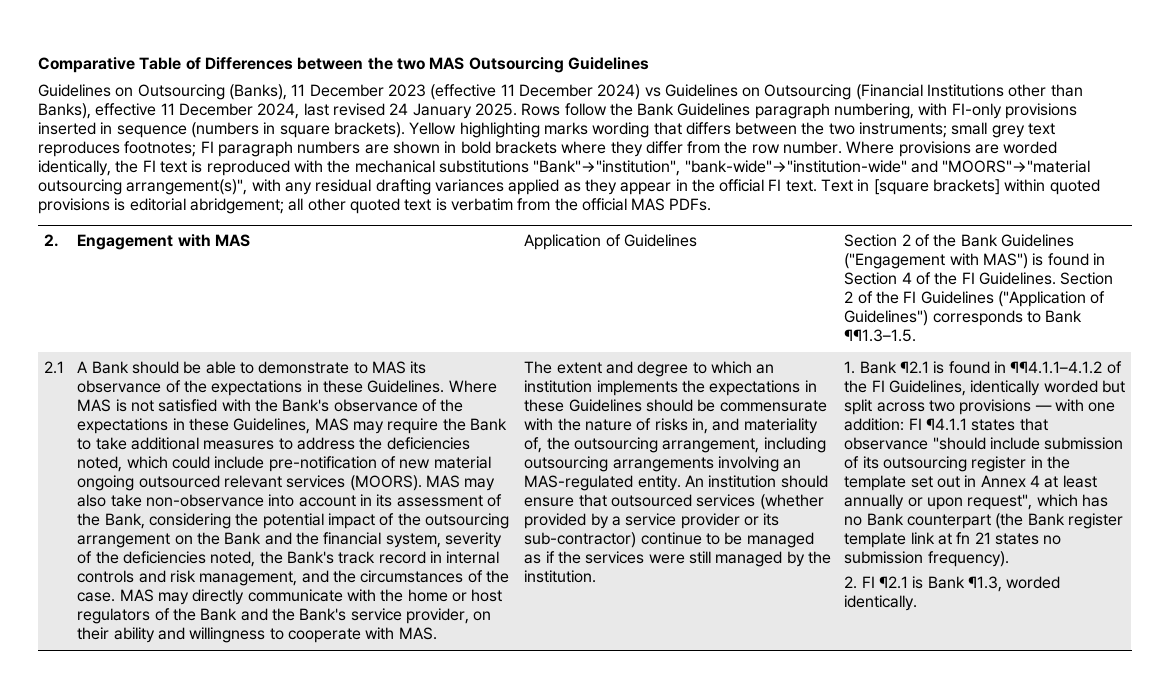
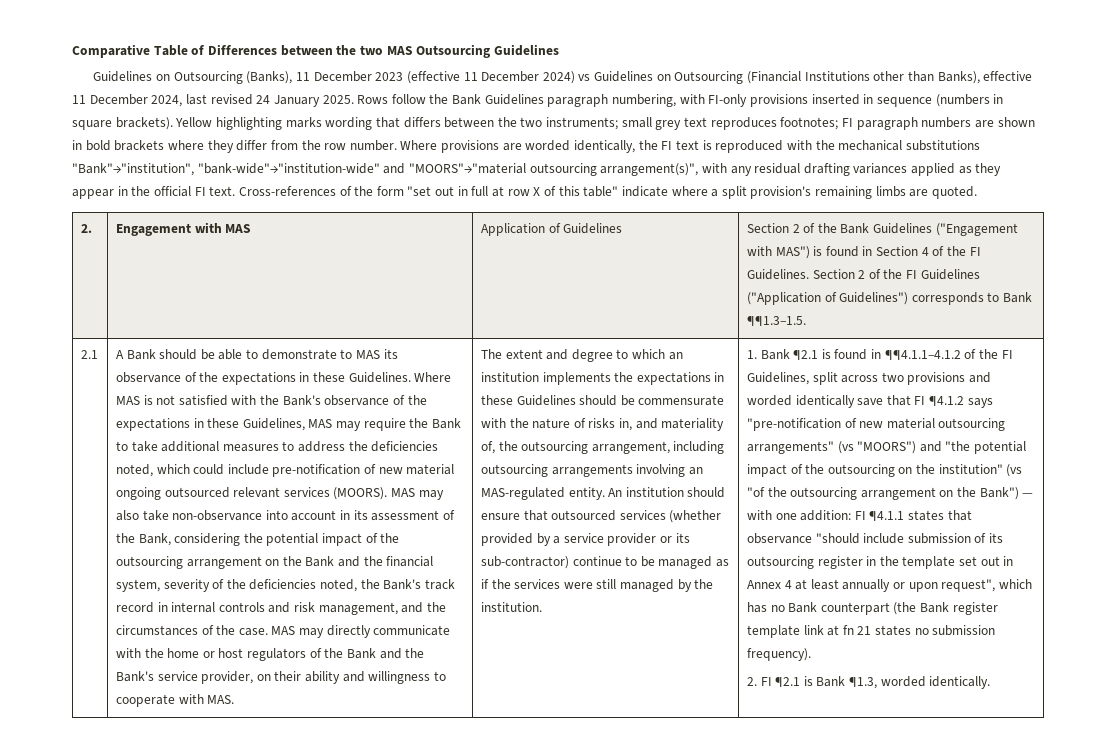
- Text in [square brackets] within quoted provisions is editorial abridgement; all other quoted text is verbatim from the official MAS PDFs.
+ Cross-references of the form "set out in full at row X of this table" indicate where a split provision's remaining limbs are quoted.
- 1. Bank ¶2.1 is found in ¶¶4.1.1–4.1.2 of the FI Guidelines, identically worded but split across two provisions — with one addition:
+ 1. Bank ¶2.1 is found in ¶¶4.1.1–4.1.2 of the FI Guidelines, split across two provisions and worded identically save that FI ¶4.1.2 says "pre-notification of new material outsourcing arrangements" (vs "MOORS") and "the potential impact of the outsourcing on the institution" (vs "of the outsourcing arrangement on the Bank") — with one addition:

